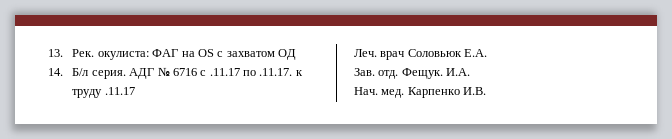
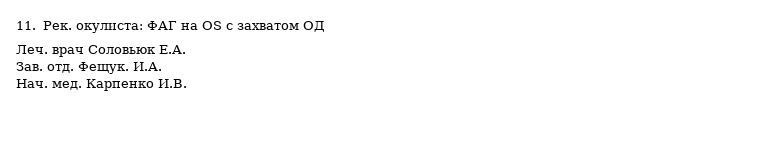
- 13. Рек. окулиста: ФАГ на OS с захватом ОД
+ 11. Рек. окулиста: ФАГ на OS с захватом ОД
- 14. Б/л серия. АДГ № 6716 с .11.17 по .11.17. к труду .11.17

